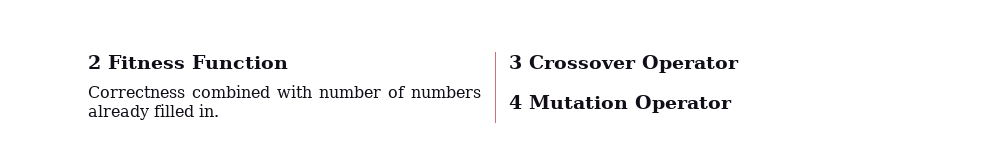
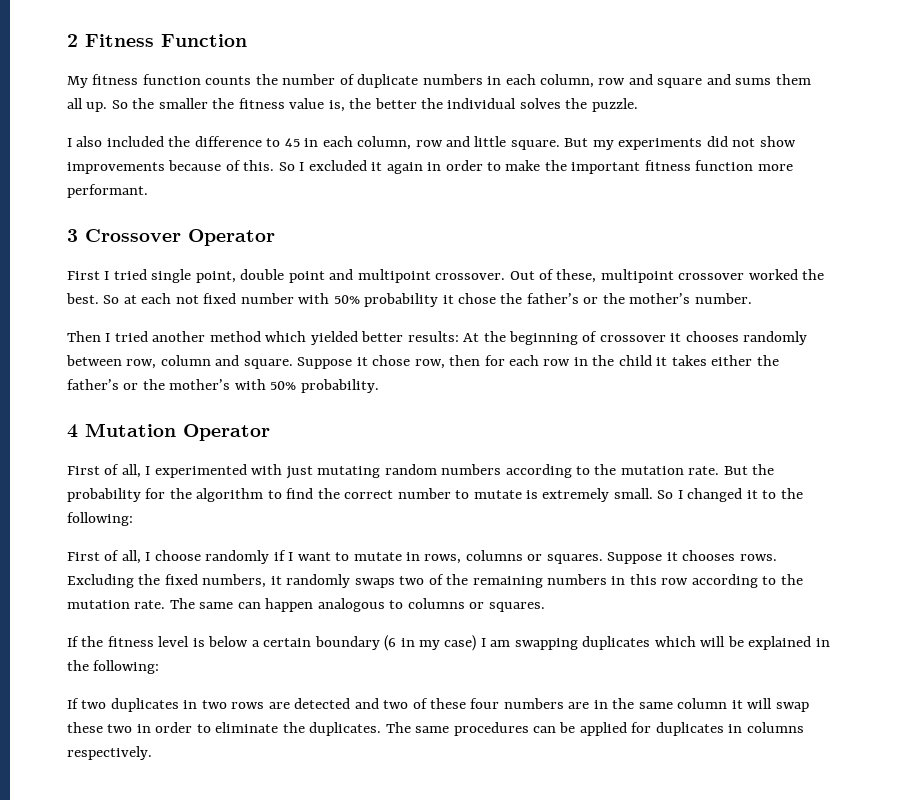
- Correctness combined with number of numbers already filled in.
+ My fitness function counts the number of duplicate numbers in each column, row and square and sums them all up. So the smaller the fitness value is, the better the individual solves the puzzle.
+ I also included the difference to 45 in each column, row and little square. But my experiments did not show improvements because of this. So I excluded it again in order to make the important fitness function more performant.
  3 Crossover Operator
+ First I tried single point, double point and multipoint crossover. Out of these, multipoint crossover worked the best. So at each not fixed number with 50% probability it chose the father’s or the mother’s number.
+ Then I tried another method which yielded better results: At the beginning of crossover it chooses randomly between row, column and square. Suppose it chose row, then for each row in the child it takes either the father’s or the mother’s with 50% probability.
  4 Mutation Operator
+ First of all, I experimented with just mutating random numbers according to the mutation rate. But the probability for the algorithm to find the correct number to mutate is extremely small. So I changed it to the following:
+ First of all, I choose randomly if I want to mutate in rows, columns or squares. Suppose it chooses rows. Excluding the fixed numbers, it randomly swaps two of the remaining numbers in this row according to the mutation rate. The same can happen analogous to columns or squares.
+ If the fitness level is below a certain boundary (6 in my case) I am swapping duplicates which will be explained in the following:
+ If two duplicates in two rows are detected and two of these four numbers are in the same column it will swap these two in order to eliminate the duplicates. The same procedures can be applied for duplicates in columns respectively.

